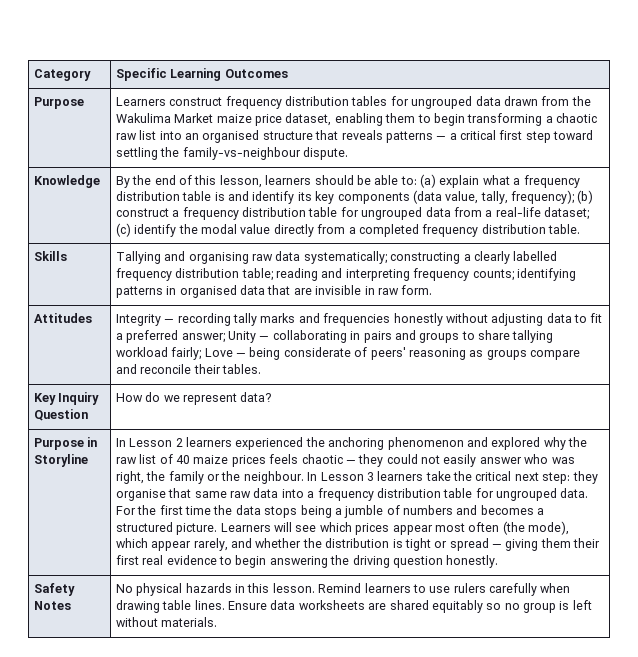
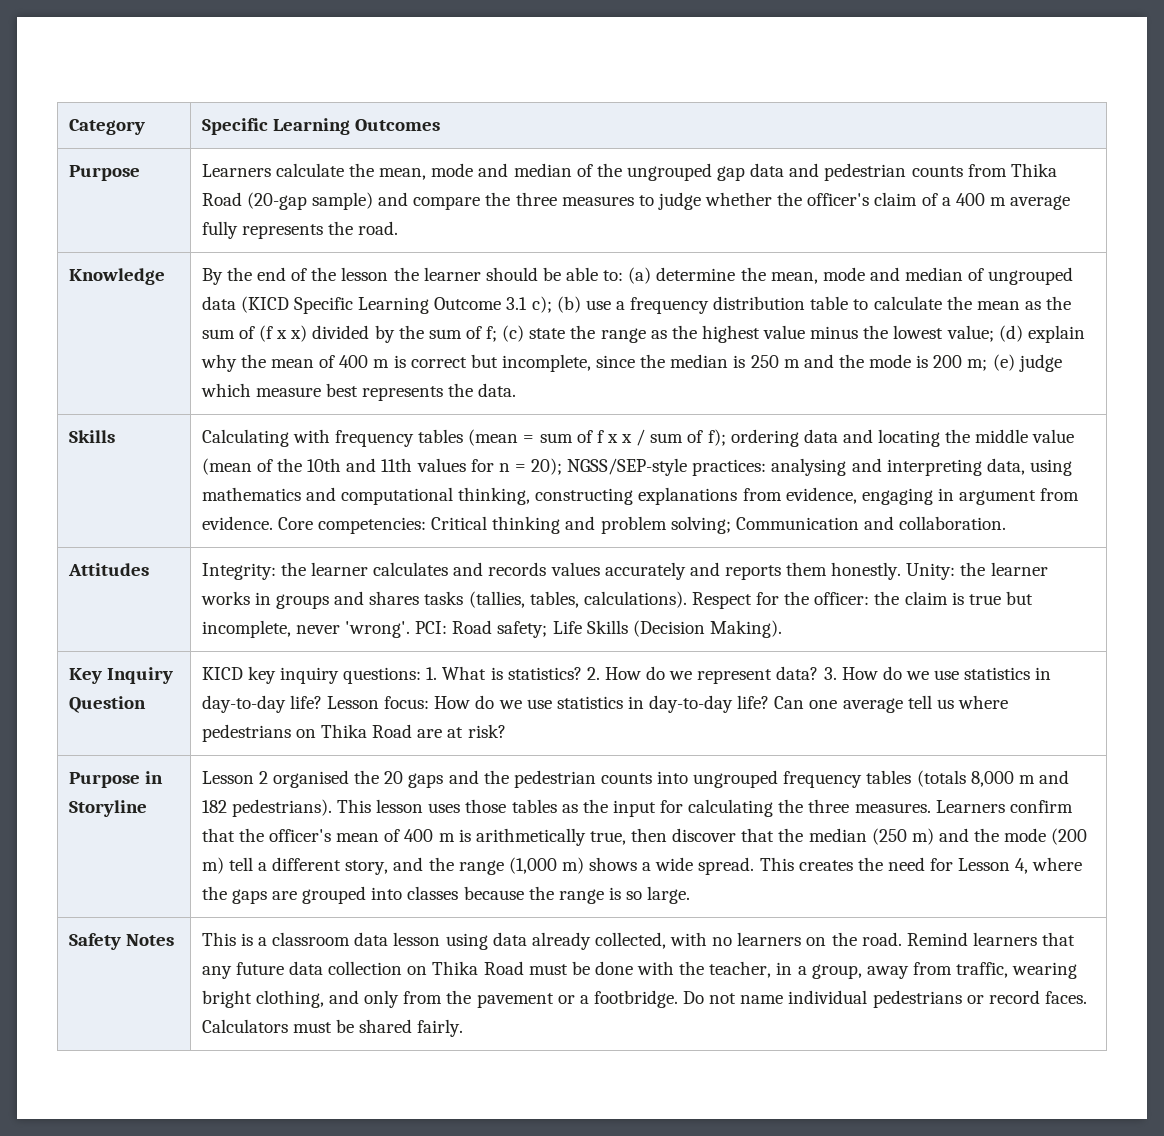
- Learners construct frequency distribution tables for ungrouped data drawn from the Wakulima Market maize price dataset, enabling them to begin transforming a chaotic raw list into an organised structure that reveals patterns — a critical first step toward settling the family-vs-neighbour dispute.
+ Learners calculate the mean, mode and median of the ungrouped gap data and pedestrian counts from Thika Road (20-gap sample) and compare the three measures to judge whether the officer's claim of a 400 m average fully represents the road.
- By the end of this lesson, learners should be able to: (a) explain what a frequency distribution table is and identify its key components (data value, tally, frequency); (b) construct a frequency distribution table for ungrouped data from a real-life dataset; (c) identify the modal value directly from a completed frequency distribution table.
- Skills | Tallying and organising raw data systematically; constructing a clearly labelled frequency distribution table; reading and interpreting frequency counts; identifying patterns in organised data that are invisible in raw form.
- Attitudes | Integrity — recording tally marks and frequencies honestly without adjusting data to fit a preferred answer; Unity — collaborating in pairs and groups to share tallying workload fairly; Love — being considerate of peers' reasoning as groups compare and reconcile their tables.
- Key Inquiry Question | How do we represent data?
+ By the end of the lesson the learner should be able to: (a) determine the mean, mode and median of ungrouped data (KICD Specific Learning Outcome 3.1 c); (b) use a frequency distribution table to calculate the mean as the sum of (f x x) divided by the sum of f; (c) state the range as the highest value minus the lowest value; (d) explain why the mean of 400 m is correct but incomplete, since the median is 250 m and the mode is 200 m; (e) judge which measure best represents the data.
+ Skills | Calculating with frequency tables (mean = sum of f x x / sum of f); ordering data and locating the middle value (mean of the 10th and 11th values for n = 20); NGSS/SEP-style practices: analysing and interpreting data, using mathematics and computational thinking, constructing explanations from evidence, engaging in argument from evidence. Core competencies: Critical thinking and problem solving; Communication and collaboration.
+ Attitudes | Integrity: the learner calculates and records values accurately and reports them honestly. Unity: the learner works in groups and shares tasks (tallies, tables, calculations). Respect for the officer: the claim is true but incomplete, never 'wrong'. PCI: Road safety; Life Skills (Decision Making).
+ Key Inquiry Question | KICD key inquiry questions: 1. What is statistics? 2. How do we represent data? 3. How do we use statistics in day-to-day life? Lesson focus: How do we use statistics in day-to-day life? Can one average tell us where pedestrians on Thika Road are at risk?
- In Lesson 2 learners experienced the anchoring phenomenon and explored why the raw list of 40 maize prices feels chaotic — they could not easily answer who was right, the family or the neighbour. In Lesson 3 learners take the critical next step: they organise that same raw data into a frequency distribution table for ungrouped data. For the first time the data stops being a jumble of numbers and becomes a structured picture. Learners will see which prices appear most often (the mode), which appear rarely, and whether the distribution is tight or spread — giving them their first real evidence to begin answering the driving question honestly.
- Safety Notes | No physical hazards in this lesson. Remind learners to use rulers carefully when drawing table lines. Ensure data worksheets are shared equitably so no group is left without materials.
+ Lesson 2 organised the 20 gaps and the pedestrian counts into ungrouped frequency tables (totals 8,000 m and 182 pedestrians). This lesson uses those tables as the input for calculating the three measures. Learners confirm that the officer's mean of 400 m is arithmetically true, then discover that the median (250 m) and the mode (200 m) tell a different story, and the range (1,000 m) shows a wide spread. This creates the need for Lesson 4, where the gaps are grouped into classes because the range is so large.
+ Safety Notes | This is a classroom data lesson using data already collected, with no learners on the road. Remind learners that any future data collection on Thika Road must be done with the teacher, in a group, away from traffic, wearing bright clothing, and only from the pavement or a footbridge. Do not name individual pedestrians or record faces. Calculators must be shared fairly.

